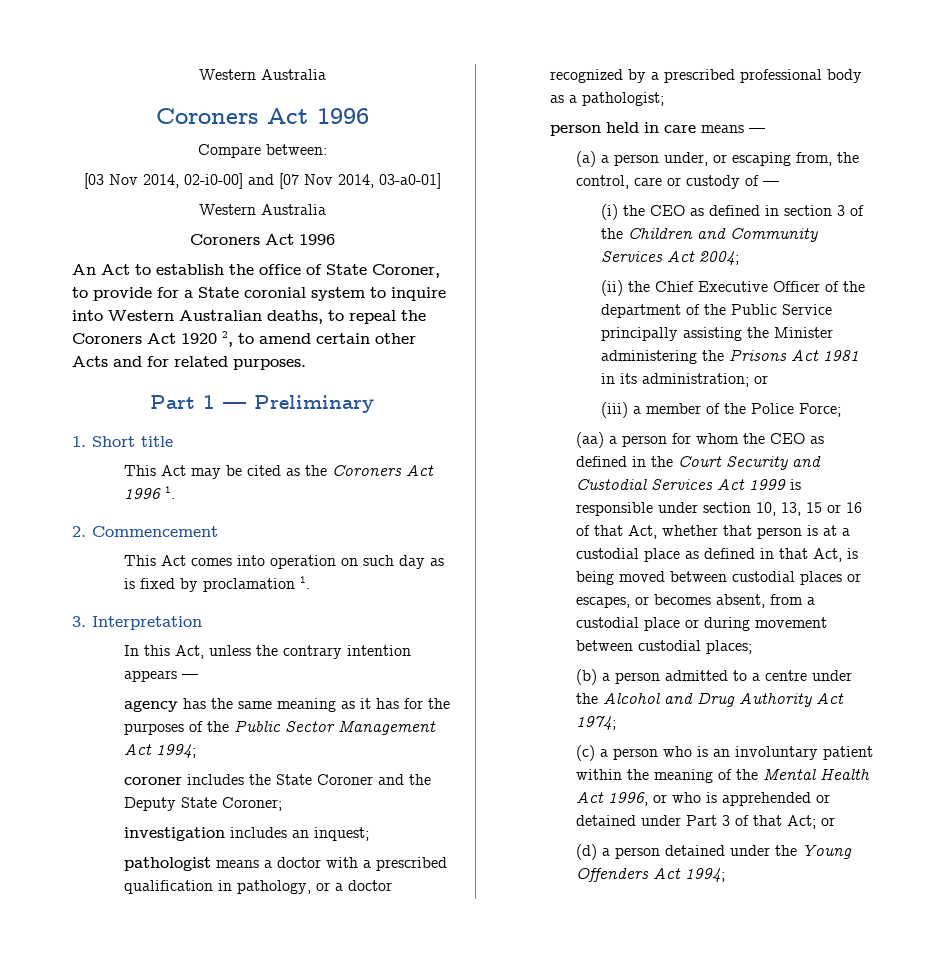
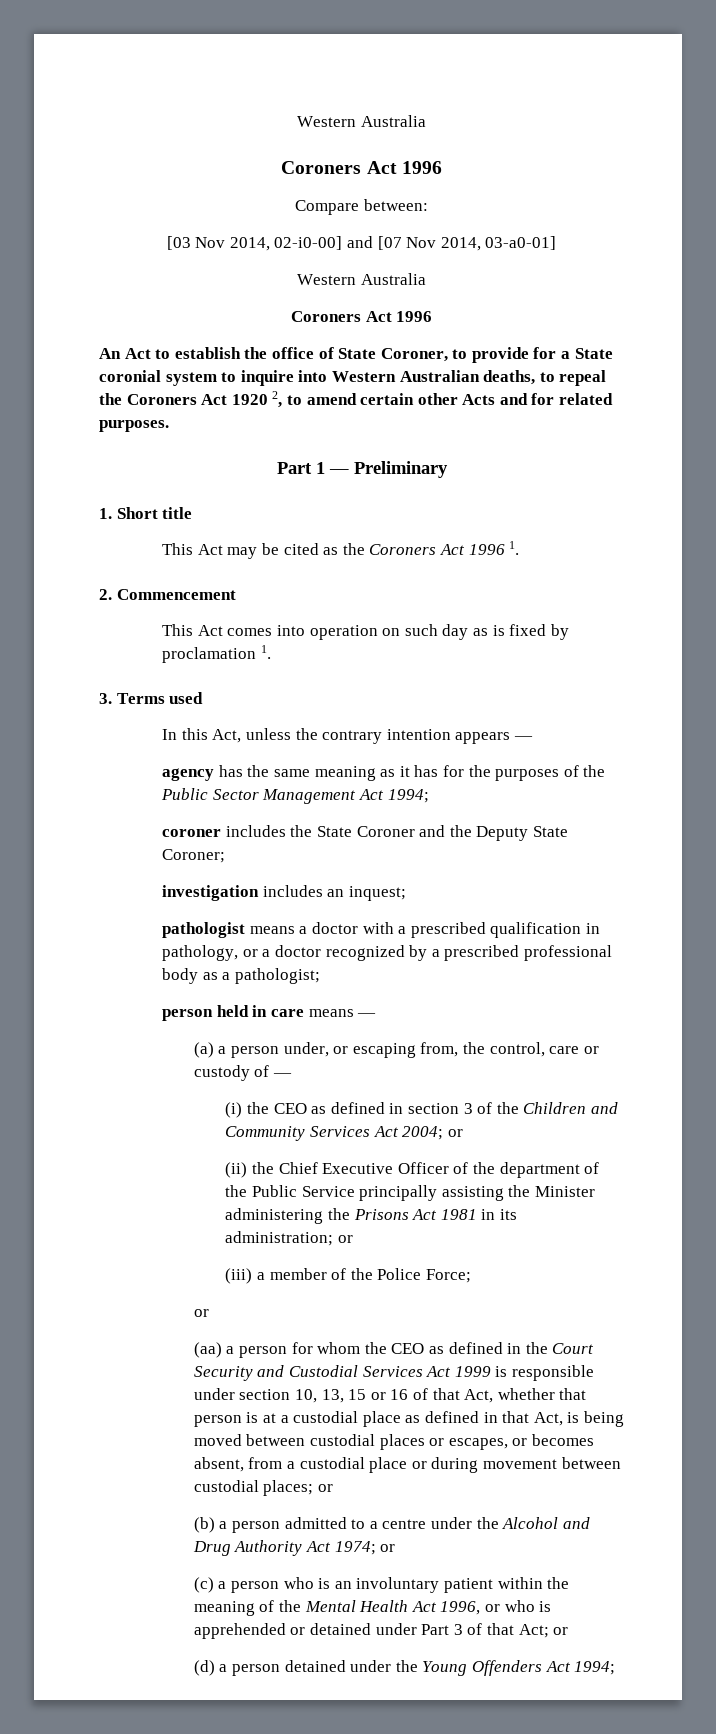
- 3. Interpretation
+ 3. Terms used
- (i) the CEO as defined in section 3 of the Children and Community Services Act 2004;
+ (i) the CEO as defined in section 3 of the Children and Community Services Act 2004; or
  (iii) a member of the Police Force;
+ or
- (aa) a person for whom the CEO as defined in the Court Security and Custodial Services Act 1999 is responsible under section 10, 13, 15 or 16 of that Act, whether that person is at a custodial place as defined in that Act, is being moved between custodial places or escapes, or becomes absent, from a custodial place or during movement between custodial places;
+ (aa) a person for whom the CEO as defined in the Court Security and Custodial Services Act 1999 is responsible under section 10, 13, 15 or 16 of that Act, whether that person is at a custodial place as defined in that Act, is being moved between custodial places or escapes, or becomes absent, from a custodial place or during movement between custodial places; or
- (b) a person admitted to a centre under the Alcohol and Drug Authority Act 1974;
+ (b) a person admitted to a centre under the Alcohol and Drug Authority Act 1974; or

